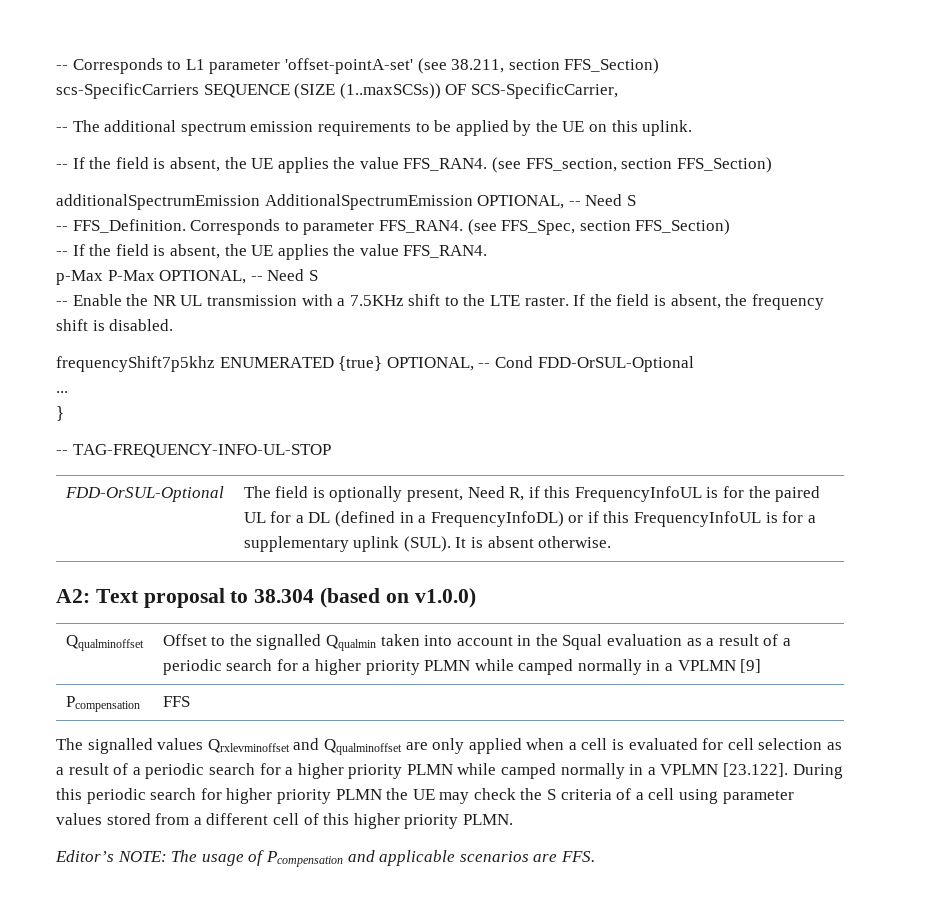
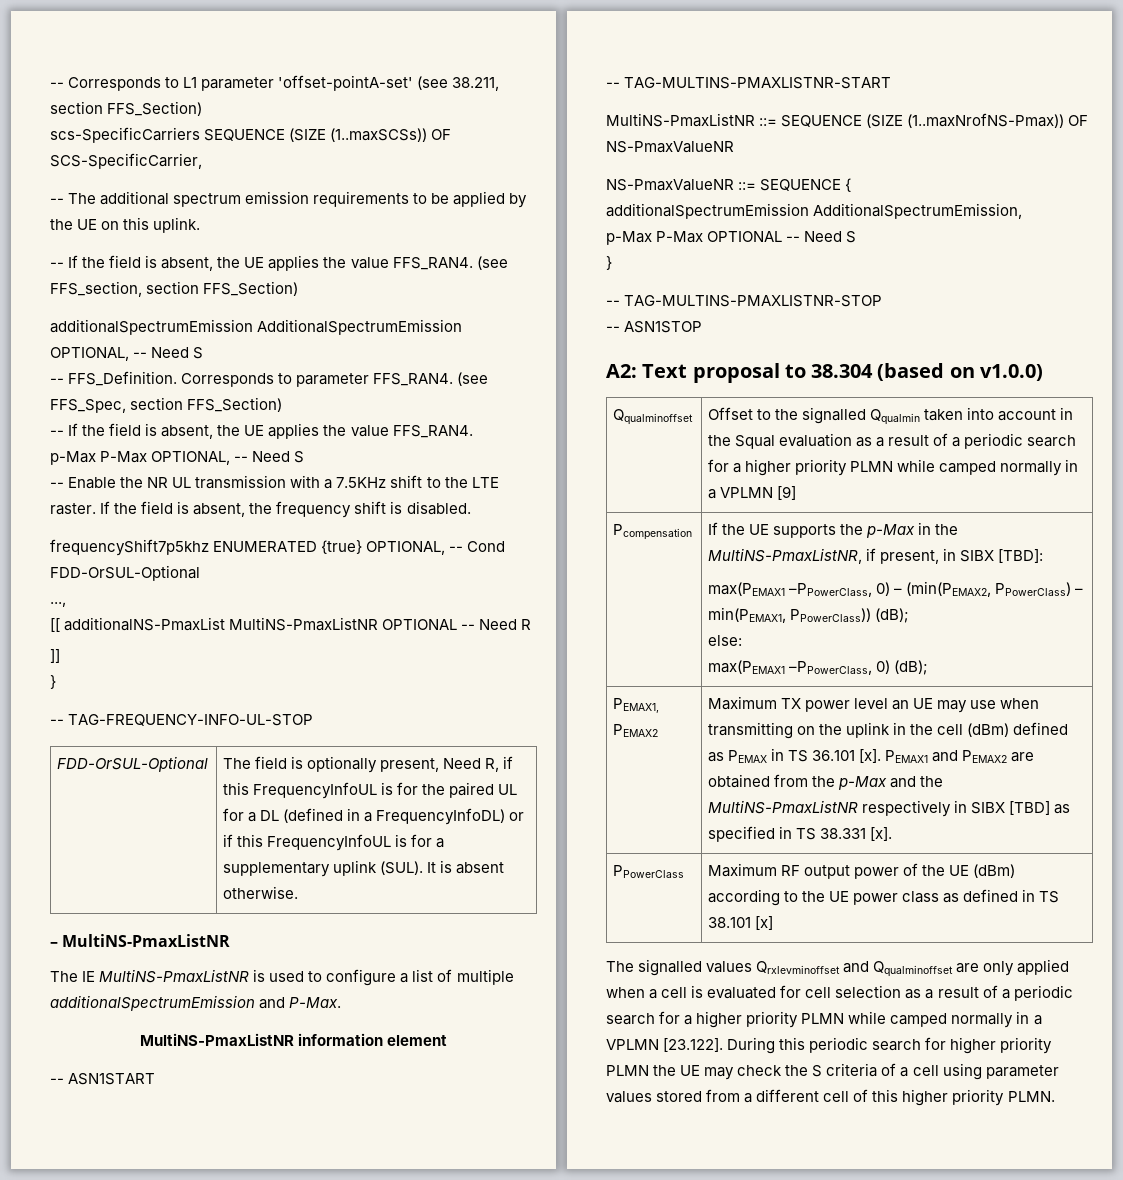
- ...
+ ...,
+ [[ additionalNS-PmaxList MultiNS-PmaxListNR OPTIONAL -- Need R
+ ]]
+ – MultiNS-PmaxListNR
+ The IE MultiNS-PmaxListNR is used to configure a list of multiple additionalSpectrumEmission and P-Max.
+ MultiNS-PmaxListNR information element
+ -- ASN1START
+ -- TAG-MULTINS-PMAXLISTNR-START
+ MultiNS-PmaxListNR ::= SEQUENCE (SIZE (1..maxNrofNS-Pmax)) OF NS-PmaxValueNR
+ NS-PmaxValueNR ::= SEQUENCE {
+ additionalSpectrumEmission AdditionalSpectrumEmission,
+ p-Max P-Max OPTIONAL -- Need S
+ }
+ -- TAG-MULTINS-PMAXLISTNR-STOP
+ -- ASN1STOP
- Pcompensation | FFS
+ Pcompensation | If the UE supports the p-Max in the MultiNS-PmaxListNR, if present, in SIBX [TBD]:
+ max(PEMAX1 –PPowerClass, 0) – (min(PEMAX2, PPowerClass) – min(PEMAX1, PPowerClass)) (dB);
+ else:
+ max(PEMAX1 –PPowerClass, 0) (dB);
+ PEMAX1, PEMAX2 | Maximum TX power level an UE may use when transmitting on the uplink in the cell (dBm) defined as PEMAX in TS 36.101 [x]. PEMAX1 and PEMAX2 are obtained from the p-Max and the MultiNS-PmaxListNR respectively in SIBX [TBD] as specified in TS 38.331 [x].
+ PPowerClass | Maximum RF output power of the UE (dBm) according to the UE power class as defined in TS 38.101 [x]
- Editor’s NOTE: The usage of Pcompensation and applicable scenarios are FFS.

